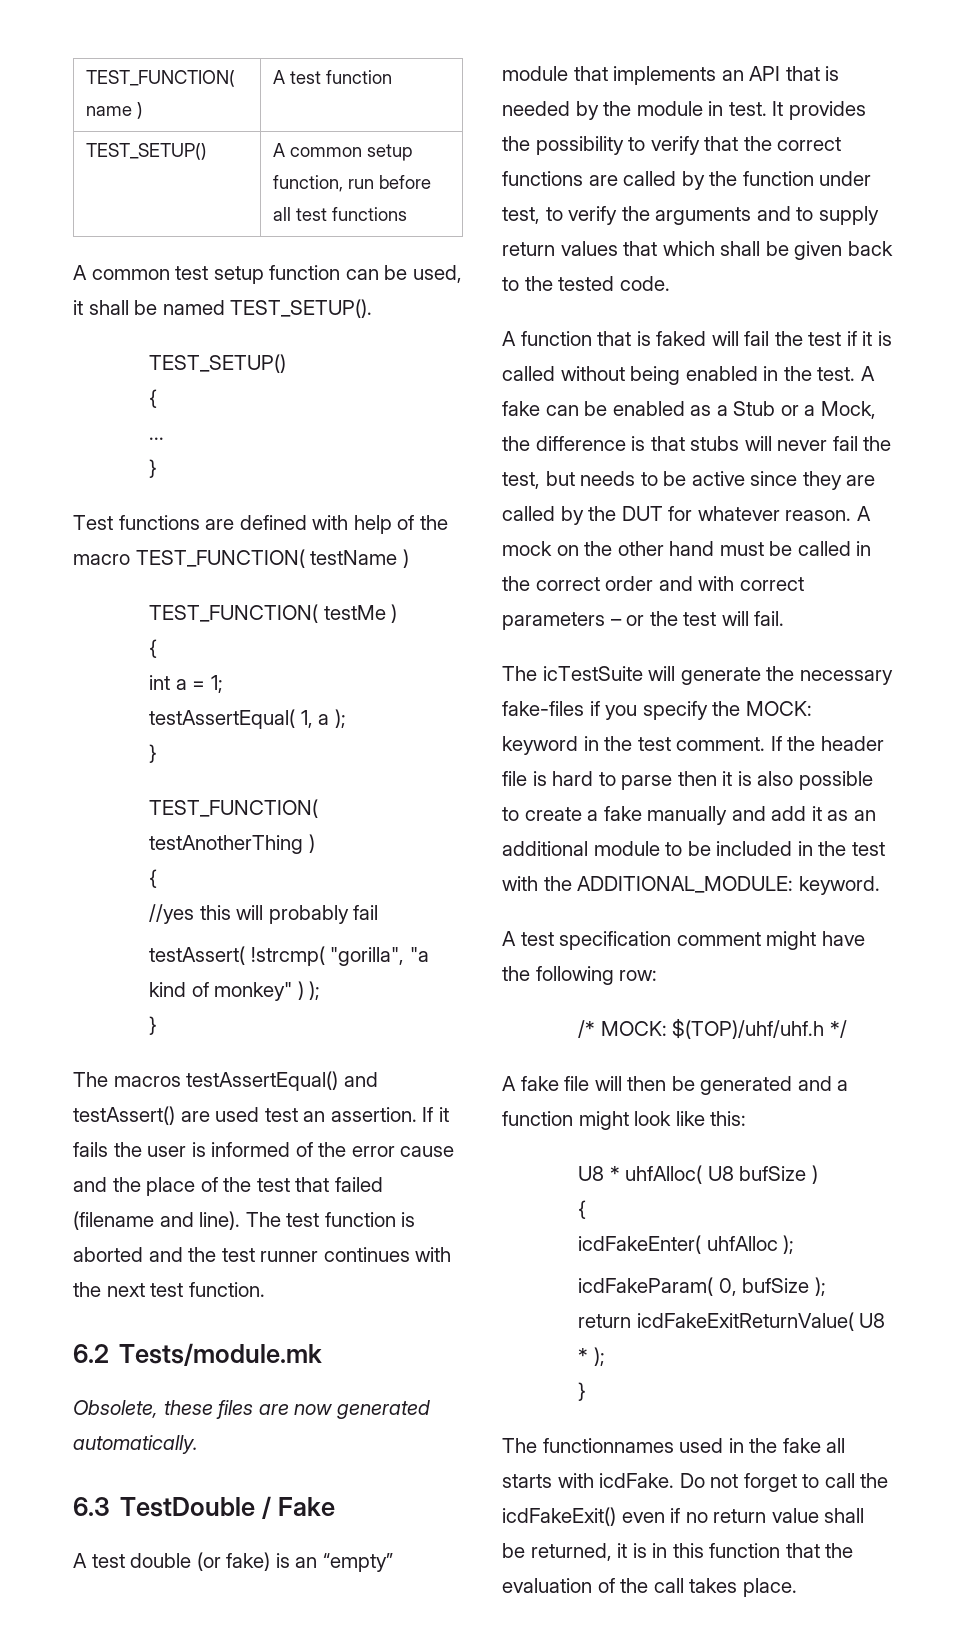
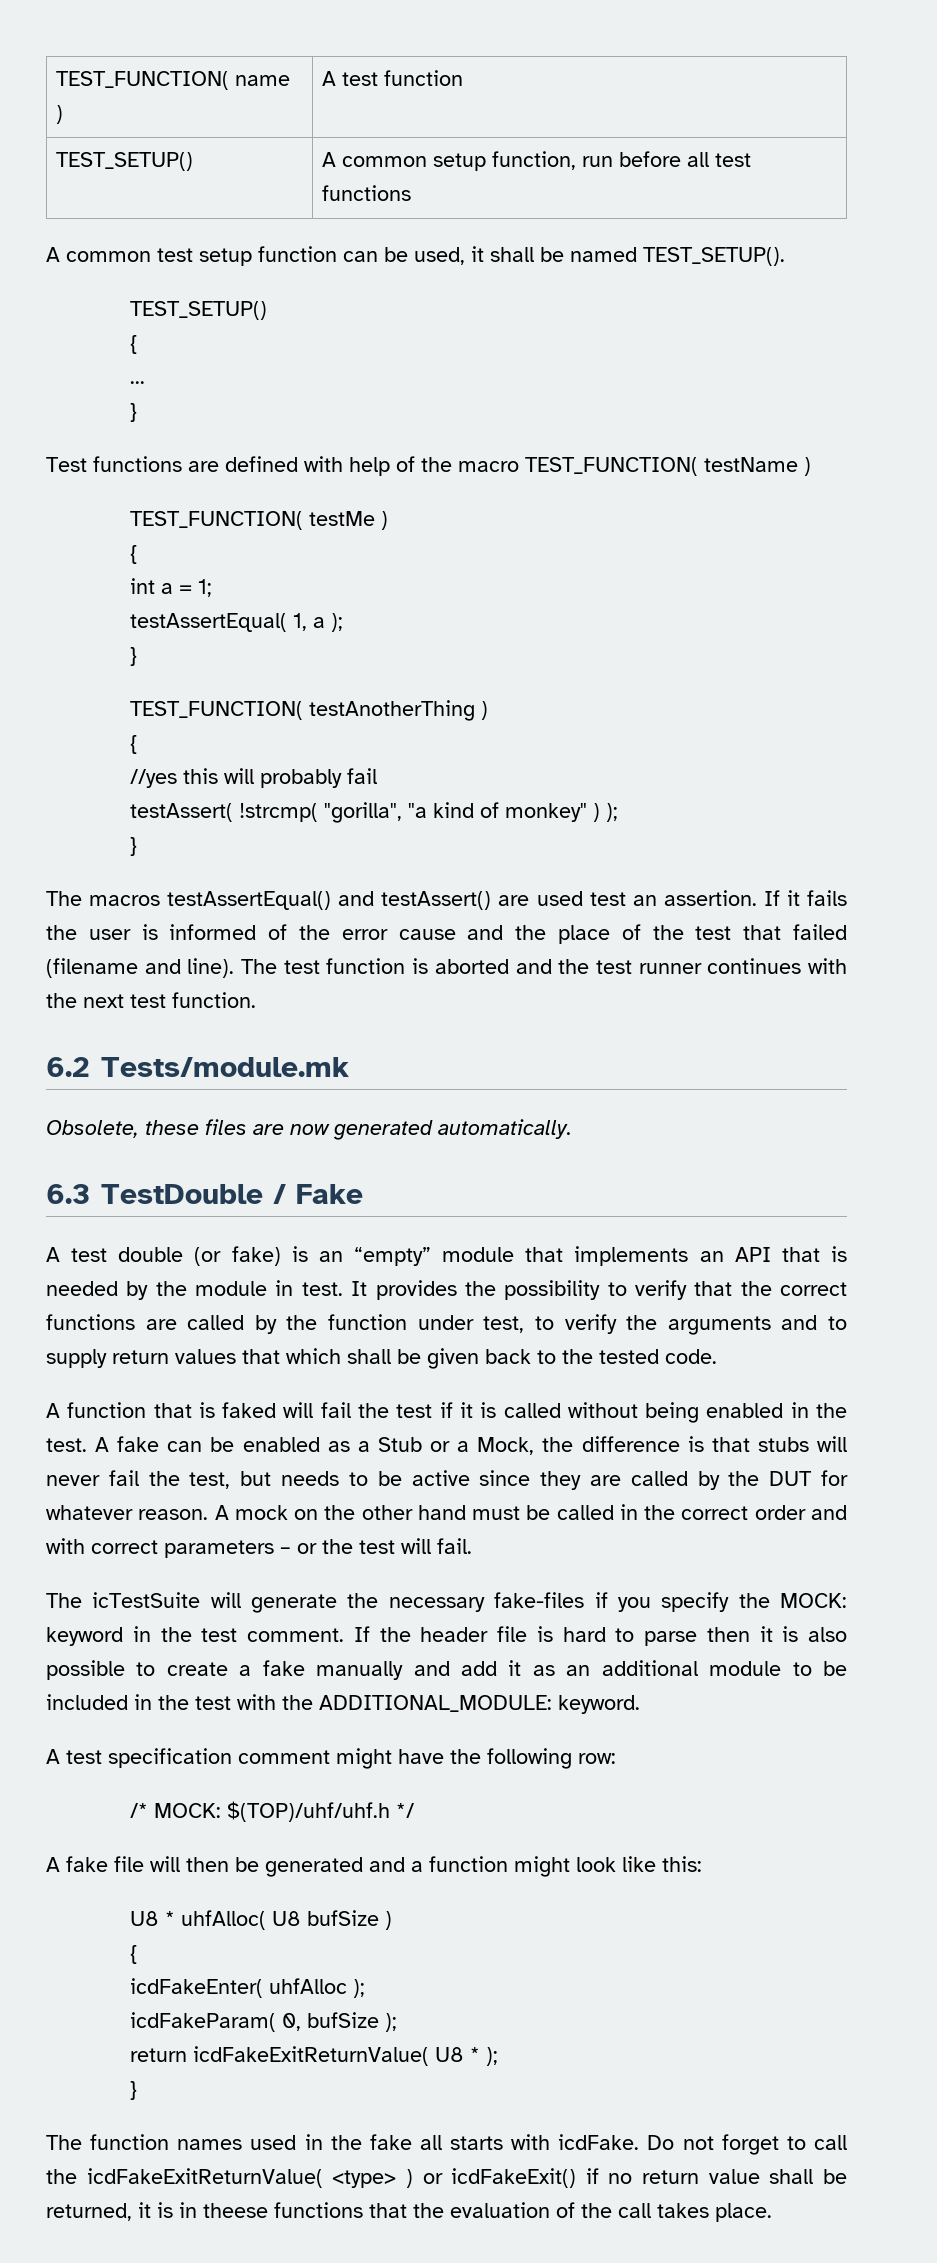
- The functionnames used in the fake all starts with icdFake.
+ The function names used in the fake all starts with icdFake.
- Do not forget to call the icdFakeExit() even if no return value shall be returned, it is in this function that the evaluation of the call takes place.
+ Do not forget to call the icdFakeExitReturnValue( <type> ) or icdFakeExit() if no return value shall be returned, it is in theese functions that the evaluation of the call takes place.

